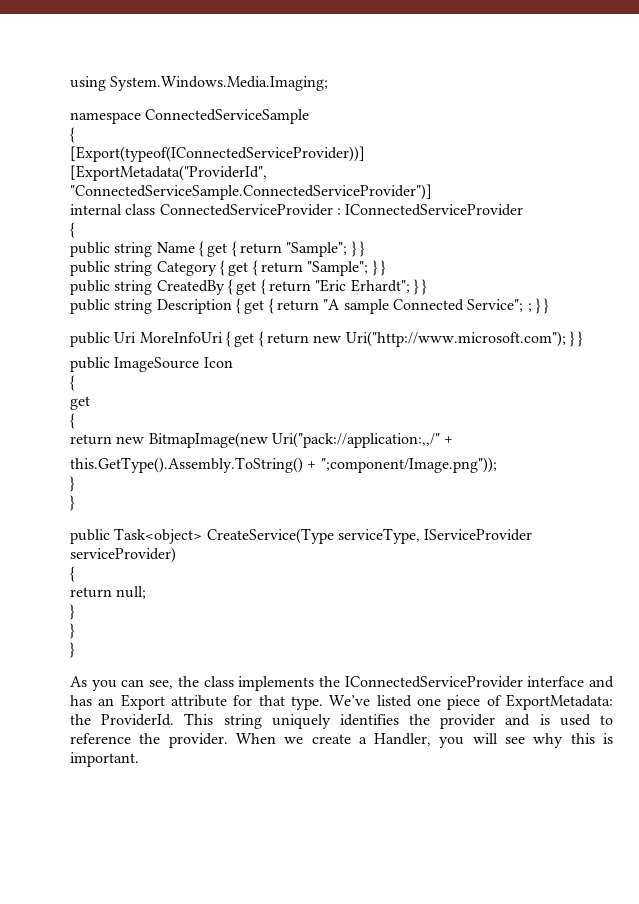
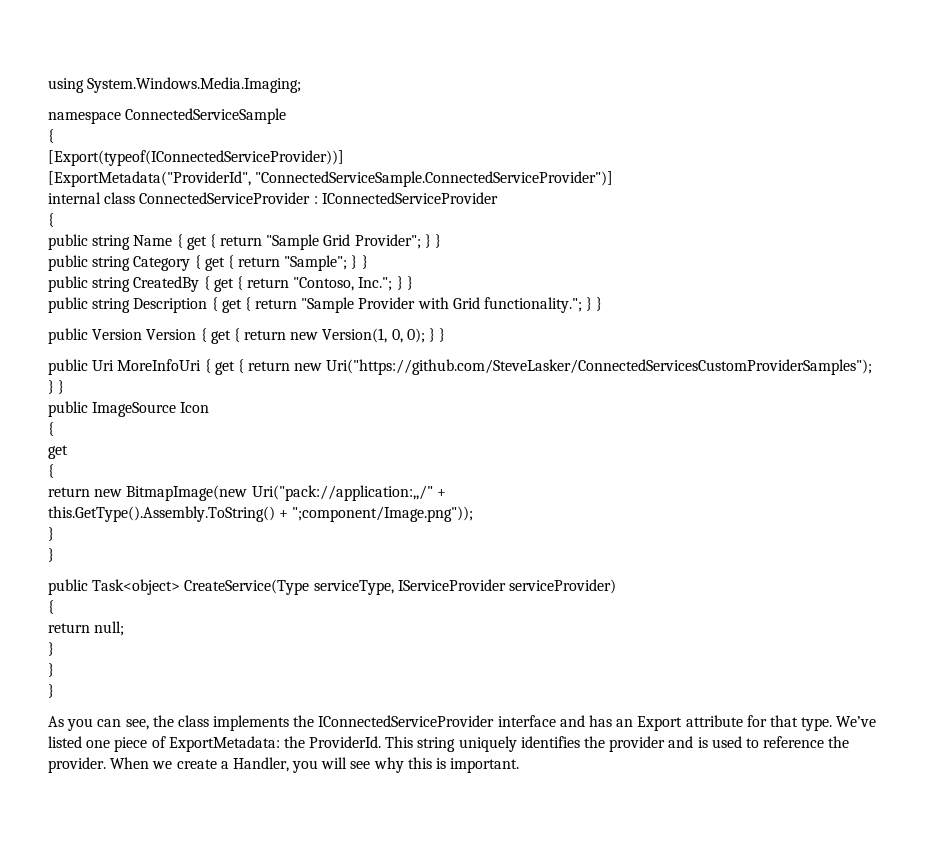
- public string Name { get { return "Sample"; } }
+ public string Name { get { return "Sample Grid Provider"; } }
- public string CreatedBy { get { return "Eric Erhardt"; } }
+ public string CreatedBy { get { return "Contoso, Inc."; } }
- public string Description { get { return "A sample Connected Service"; ; } }
+ public string Description { get { return "Sample Provider with Grid functionality."; } }
+ public Version Version { get { return new Version(1, 0, 0); } }
- public Uri MoreInfoUri { get { return new Uri("http://www.microsoft.com"); } }
+ public Uri MoreInfoUri { get { return new Uri("https://github.com/SteveLasker/ConnectedServicesCustomProviderSamples"); } }

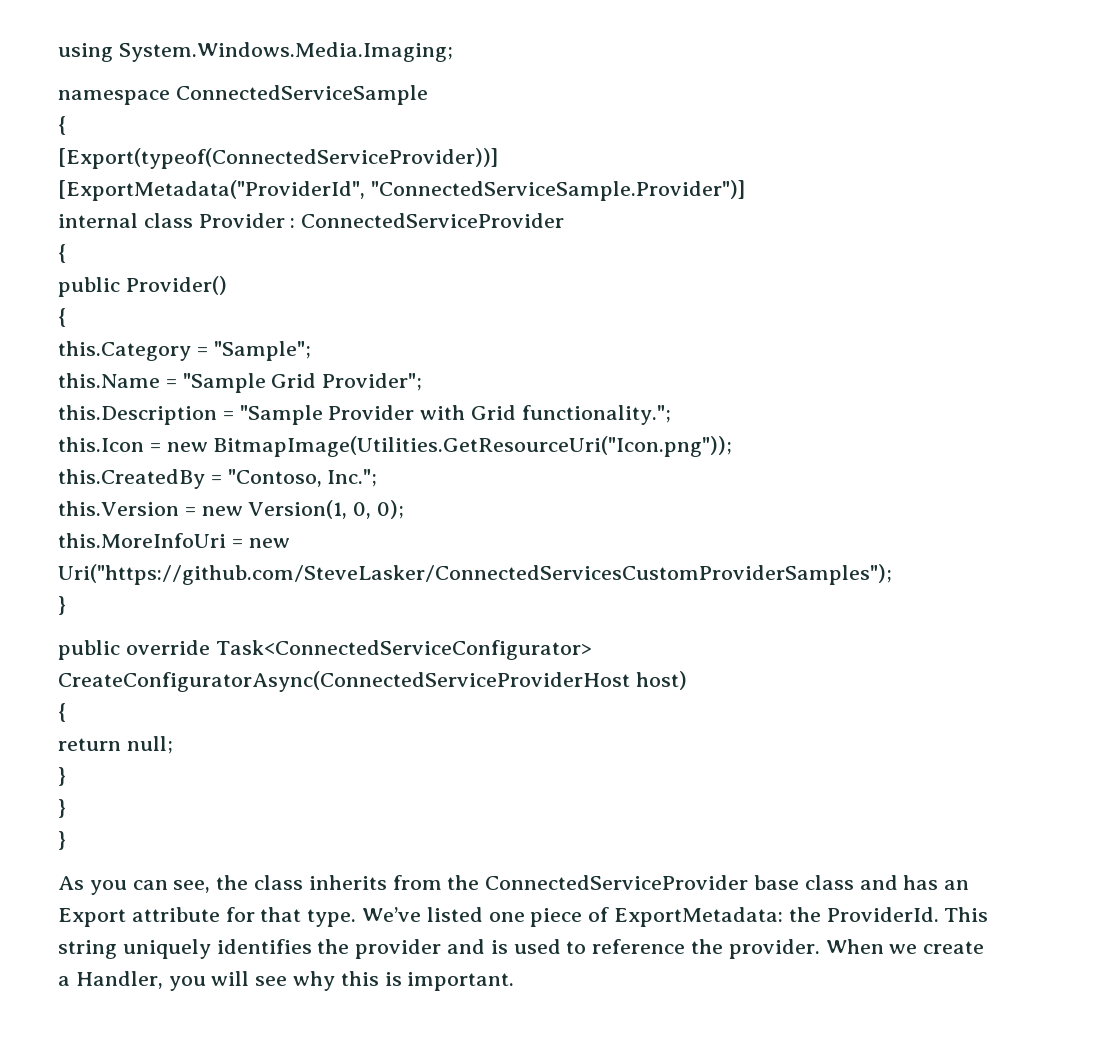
- [Export(typeof(IConnectedServiceProvider))]
+ [Export(typeof(ConnectedServiceProvider))]
- [ExportMetadata("ProviderId", "ConnectedServiceSample.ConnectedServiceProvider")]
+ [ExportMetadata("ProviderId", "ConnectedServiceSample.Provider")]
- internal class ConnectedServiceProvider : IConnectedServiceProvider
+ internal class Provider : ConnectedServiceProvider
- public string Name { get { return "Sample Grid Provider"; } }
- public string Category { get { return "Sample"; } }
- public string CreatedBy { get { return "Contoso, Inc."; } }
- public string Description { get { return "Sample Provider with Grid functionality."; } }
- public Version Version { get { return new Version(1, 0, 0); } }
- public Uri MoreInfoUri { get { return new Uri("https://github.com/SteveLasker/ConnectedServicesCustomProviderSamples"); } }
- public ImageSource Icon
+ public Provider()
  {
- get
- {
- return new BitmapImage(new Uri("pack://application:,,/" +
- this.GetType().Assembly.ToString() + ";component/Image.png"));
+ this.Category = "Sample";
+ this.Name = "Sample Grid Provider";
+ this.Description = "Sample Provider with Grid functionality.";
+ this.Icon = new BitmapImage(Utilities.GetResourceUri("Icon.png"));
+ this.CreatedBy = "Contoso, Inc.";
+ this.Version = new Version(1, 0, 0);
+ this.MoreInfoUri = new Uri("https://github.com/SteveLasker/ConnectedServicesCustomProviderSamples");
  }
- }
- public Task<object> CreateService(Type serviceType, IServiceProvider serviceProvider)
+ public override Task<ConnectedServiceConfigurator> CreateConfiguratorAsync(ConnectedServiceProviderHost host)
- As you can see, the class implements the IConnectedServiceProvider interface and has an Export attribute for that type.
+ As you can see, the class inherits from the ConnectedServiceProvider base class and has an Export attribute for that type.

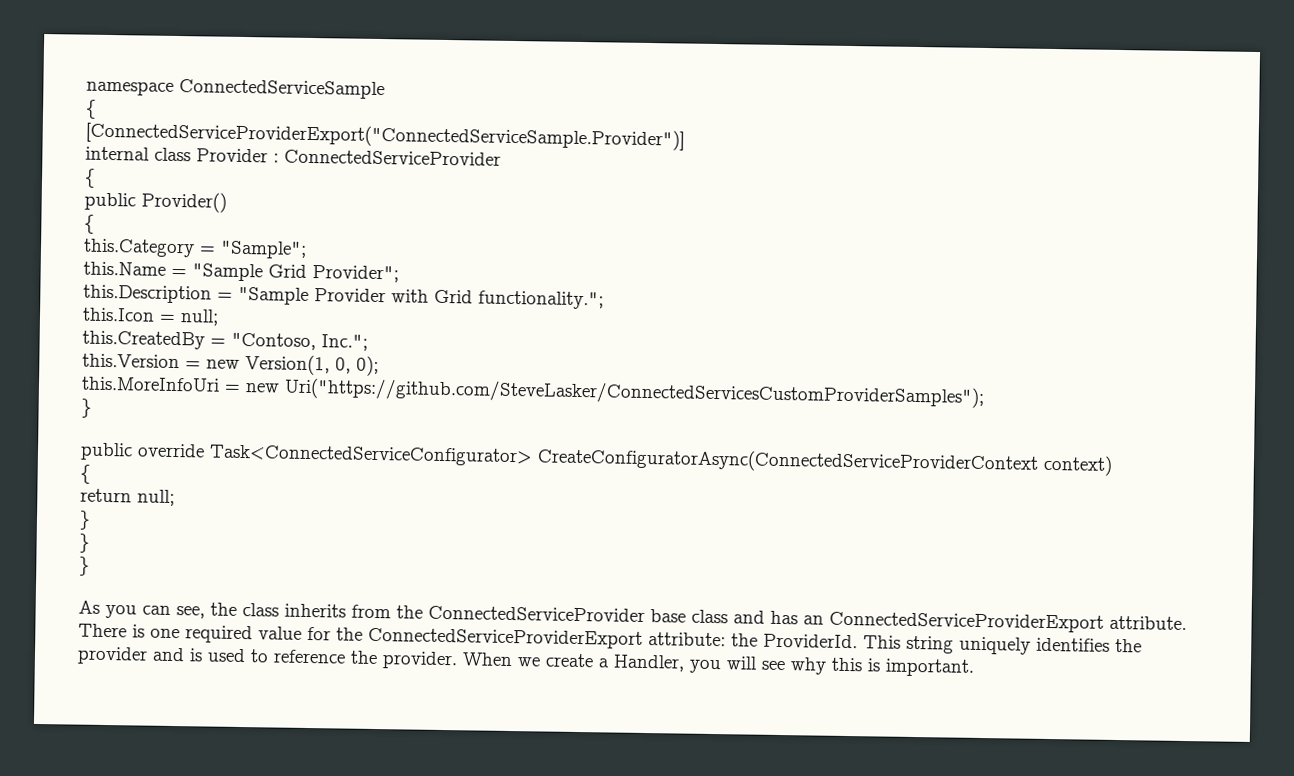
- using System.Windows.Media.Imaging;
- [Export(typeof(ConnectedServiceProvider))]
- [ExportMetadata("ProviderId", "ConnectedServiceSample.Provider")]
+ [ConnectedServiceProviderExport("ConnectedServiceSample.Provider")]
- this.Icon = new BitmapImage(Utilities.GetResourceUri("Icon.png"));
+ this.Icon = null;
- public override Task<ConnectedServiceConfigurator> CreateConfiguratorAsync(ConnectedServiceProviderHost host)
+ public override Task<ConnectedServiceConfigurator> CreateConfiguratorAsync(ConnectedServiceProviderContext context)
- As you can see, the class inherits from the ConnectedServiceProvider base class and has an Export attribute for that type. We’ve listed one piece of ExportMetadata: the ProviderId.
+ As you can see, the class inherits from the ConnectedServiceProvider base class and has an ConnectedServiceProviderExport attribute. There is one required value for the ConnectedServiceProviderExport attribute: the ProviderId.

